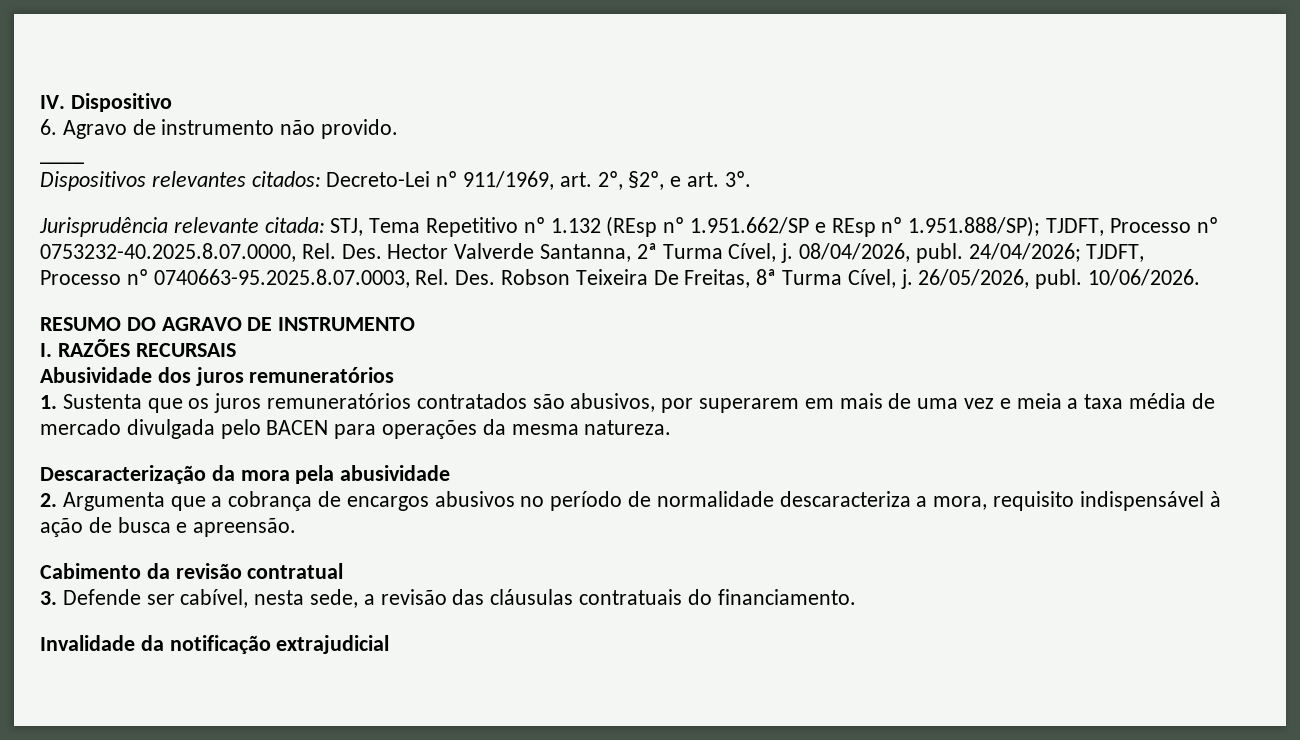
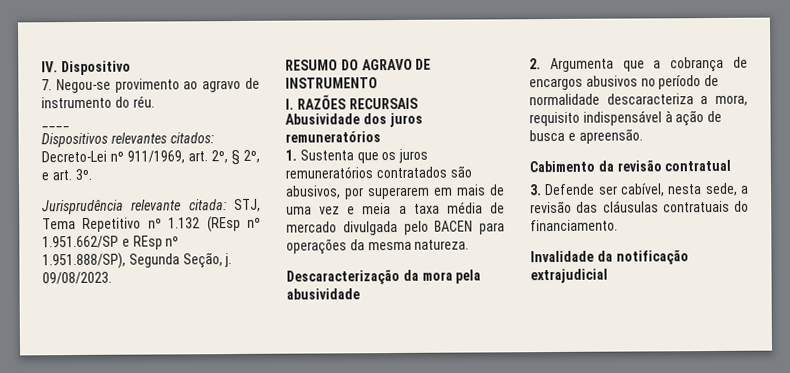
- 6. Agravo de instrumento não provido.
+ 7. Negou-se provimento ao agravo de instrumento do réu.
- Dispositivos relevantes citados: Decreto-Lei nº 911/1969, art. 2º, §2º, e art. 3º.
+ Dispositivos relevantes citados: Decreto-Lei nº 911/1969, art. 2º, § 2º, e art. 3º.
- Jurisprudência relevante citada: STJ, Tema Repetitivo nº 1.132 (REsp nº 1.951.662/SP e REsp nº 1.951.888/SP); TJDFT, Processo nº 0753232-40.2025.8.07.0000, Rel. Des. Hector Valverde Santanna, 2ª Turma Cível, j. 08/04/2026, publ. 24/04/2026; TJDFT, Processo nº 0740663-95.2025.8.07.0003, Rel. Des. Robson Teixeira De Freitas, 8ª Turma Cível, j. 26/05/2026, publ. 10/06/2026.
+ Jurisprudência relevante citada: STJ, Tema Repetitivo nº 1.132 (REsp nº 1.951.662/SP e REsp nº 1.951.888/SP), Segunda Seção, j. 09/08/2023.

